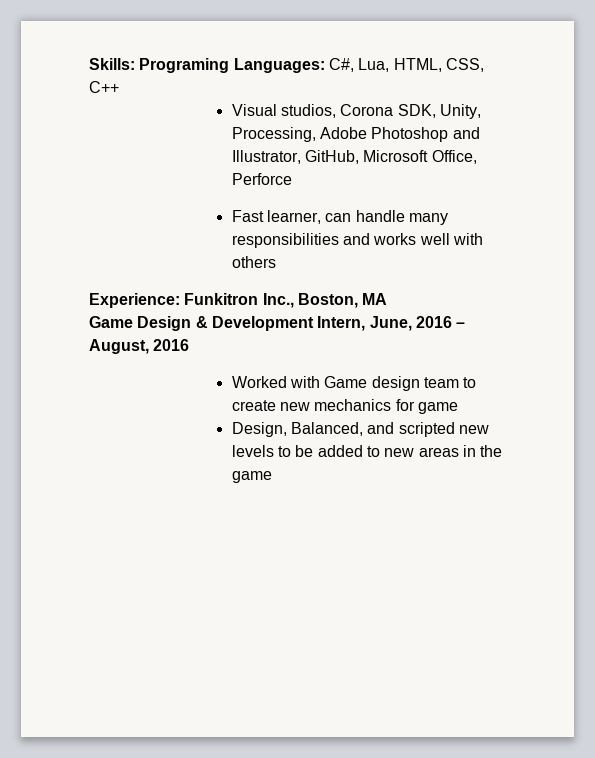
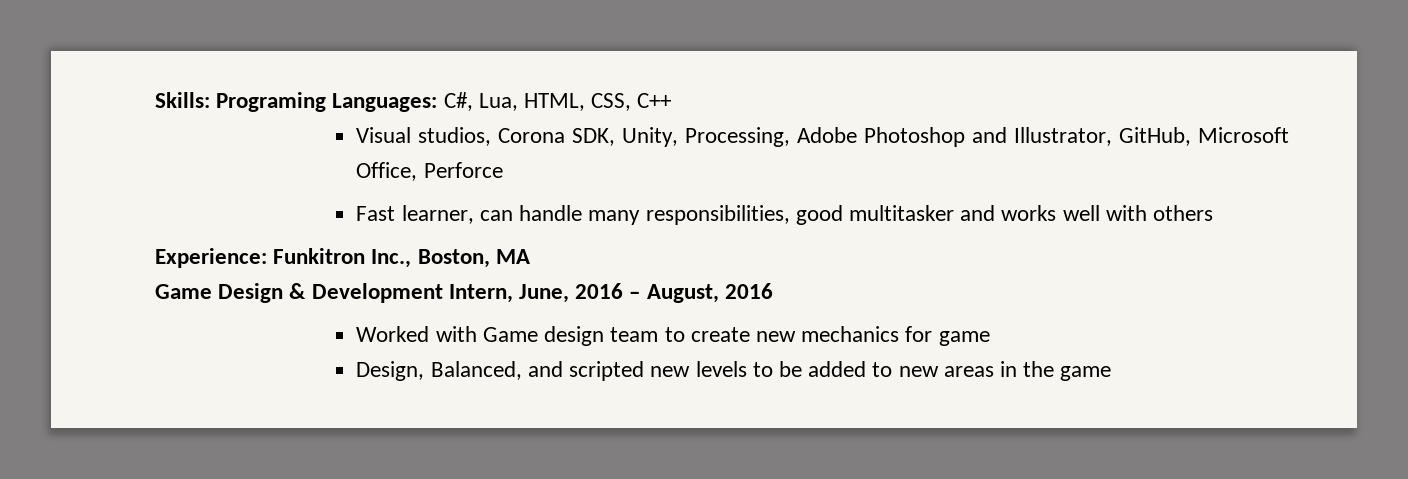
- Fast learner, can handle many responsibilities and works well with others
+ Fast learner, can handle many responsibilities, good multitasker and works well with others

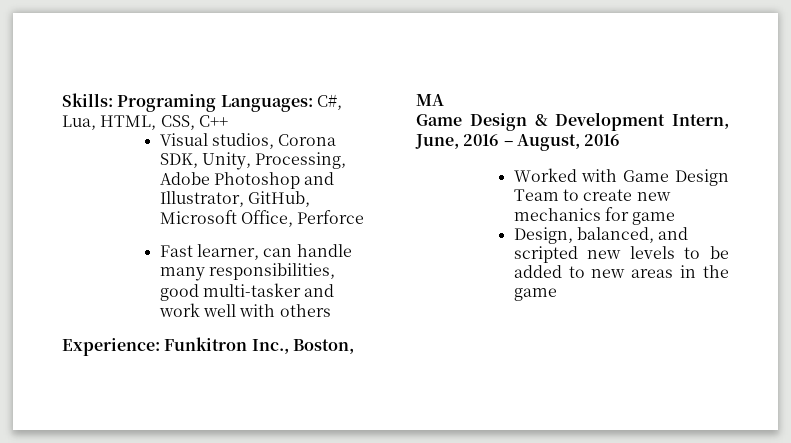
- Fast learner, can handle many responsibilities, good multitasker and works well with others
+ Fast learner, can handle many responsibilities, good multi-tasker and work well with others
- Worked with Game design team to create new mechanics for game
+ Worked with Game Design Team to create new mechanics for game
- Design, Balanced, and scripted new levels to be added to new areas in the game
+ Design, balanced, and scripted new levels to be added to new areas in the game

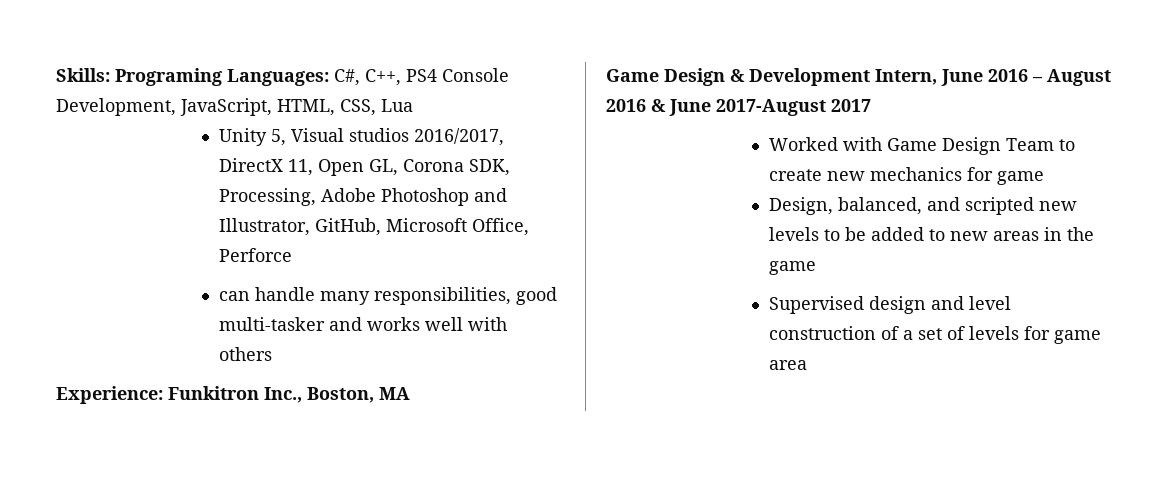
- Skills: Programing Languages: C#, Lua, HTML, CSS, C++
- Visual studios, Corona SDK, Unity, Processing, Adobe Photoshop and Illustrator, GitHub, Microsoft Office, Perforce
+ Skills: Programing Languages: C#, C++, PS4 Console Development, JavaScript, HTML, CSS, Lua
+ Unity 5, Visual studios 2016/2017, DirectX 11, Open GL, Corona SDK, Processing, Adobe Photoshop and Illustrator, GitHub, Microsoft Office, Perforce
- Fast learner, can handle many responsibilities, good multi-tasker and work well with others
+ can handle many responsibilities, good multi-tasker and works well with others
- Game Design & Development Intern, June, 2016 – August, 2016
+ Game Design & Development Intern, June 2016 – August 2016 & June 2017-August 2017
+ Supervised design and level construction of a set of levels for game area

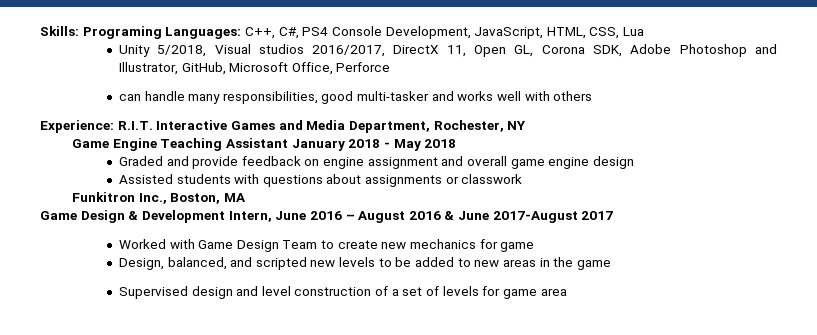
- Skills: Programing Languages: C#, C++, PS4 Console Development, JavaScript, HTML, CSS, Lua
+ Skills: Programing Languages: C++, C#, PS4 Console Development, JavaScript, HTML, CSS, Lua
- Unity 5, Visual studios 2016/2017, DirectX 11, Open GL, Corona SDK, Processing, Adobe Photoshop and Illustrator, GitHub, Microsoft Office, Perforce
+ Unity 5/2018, Visual studios 2016/2017, DirectX 11, Open GL, Corona SDK, Adobe Photoshop and Illustrator, GitHub, Microsoft Office, Perforce
- Experience: Funkitron Inc., Boston, MA
+ Experience: R.I.T. Interactive Games and Media Department, Rochester, NY
+ Game Engine Teaching Assistant January 2018 - May 2018
+ Graded and provide feedback on engine assignment and overall game engine design
+ Assisted students with questions about assignments or classwork
+ Funkitron Inc., Boston, MA

